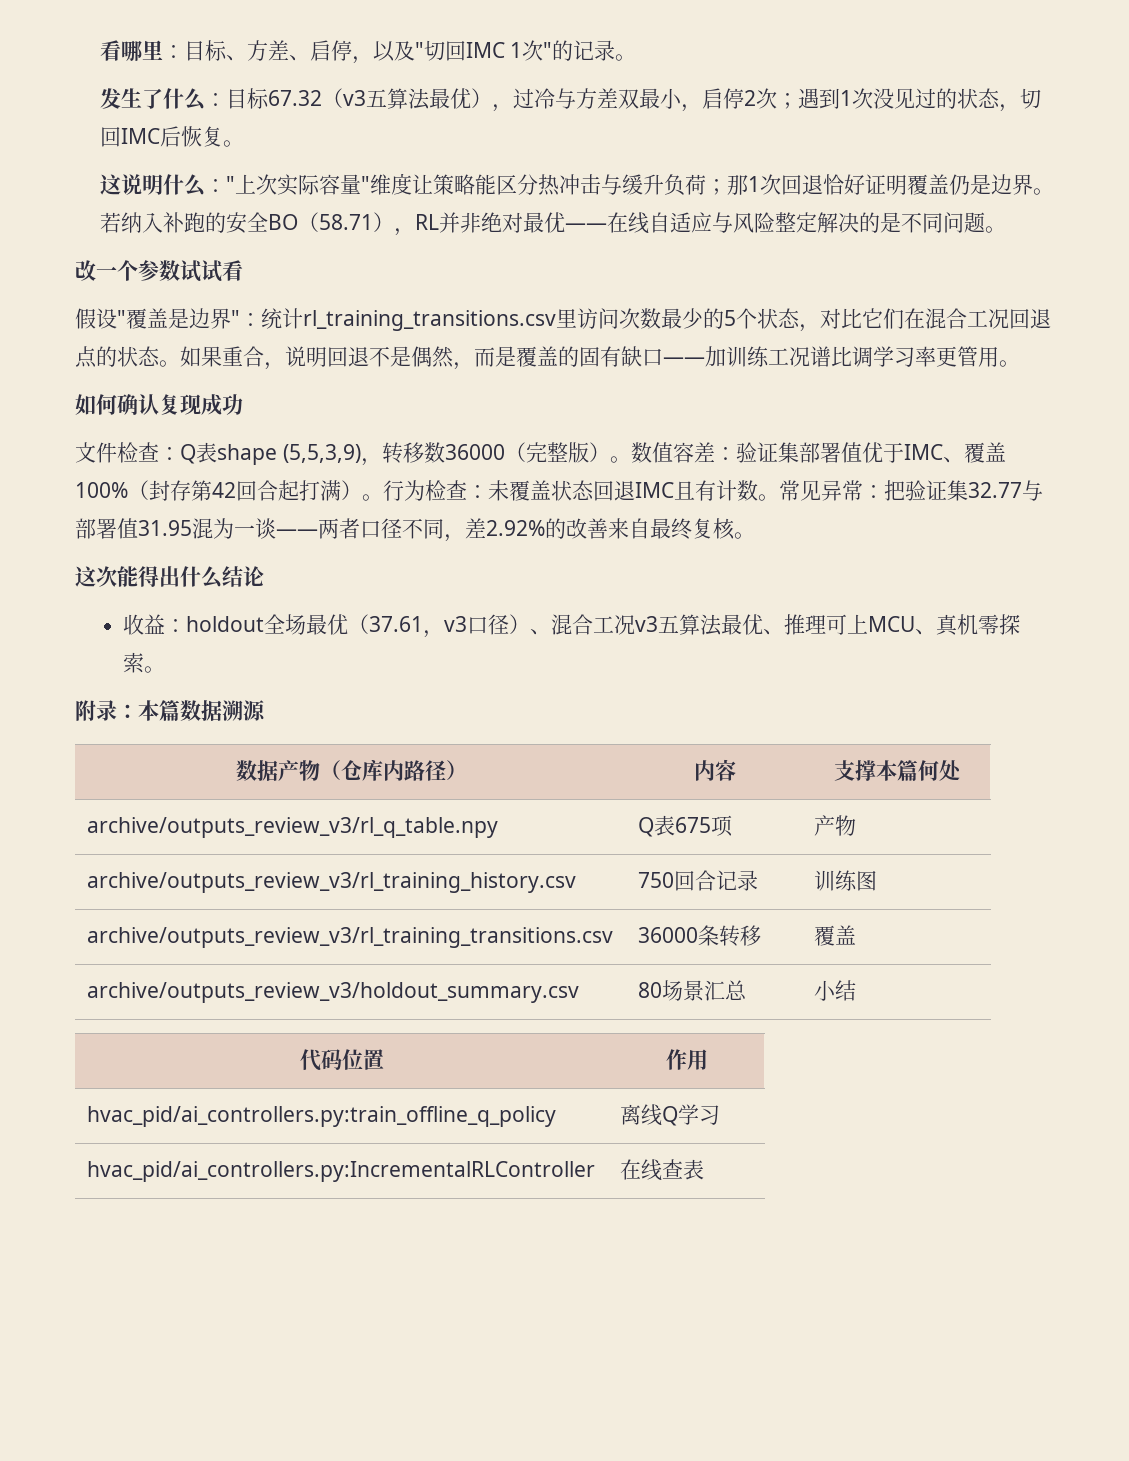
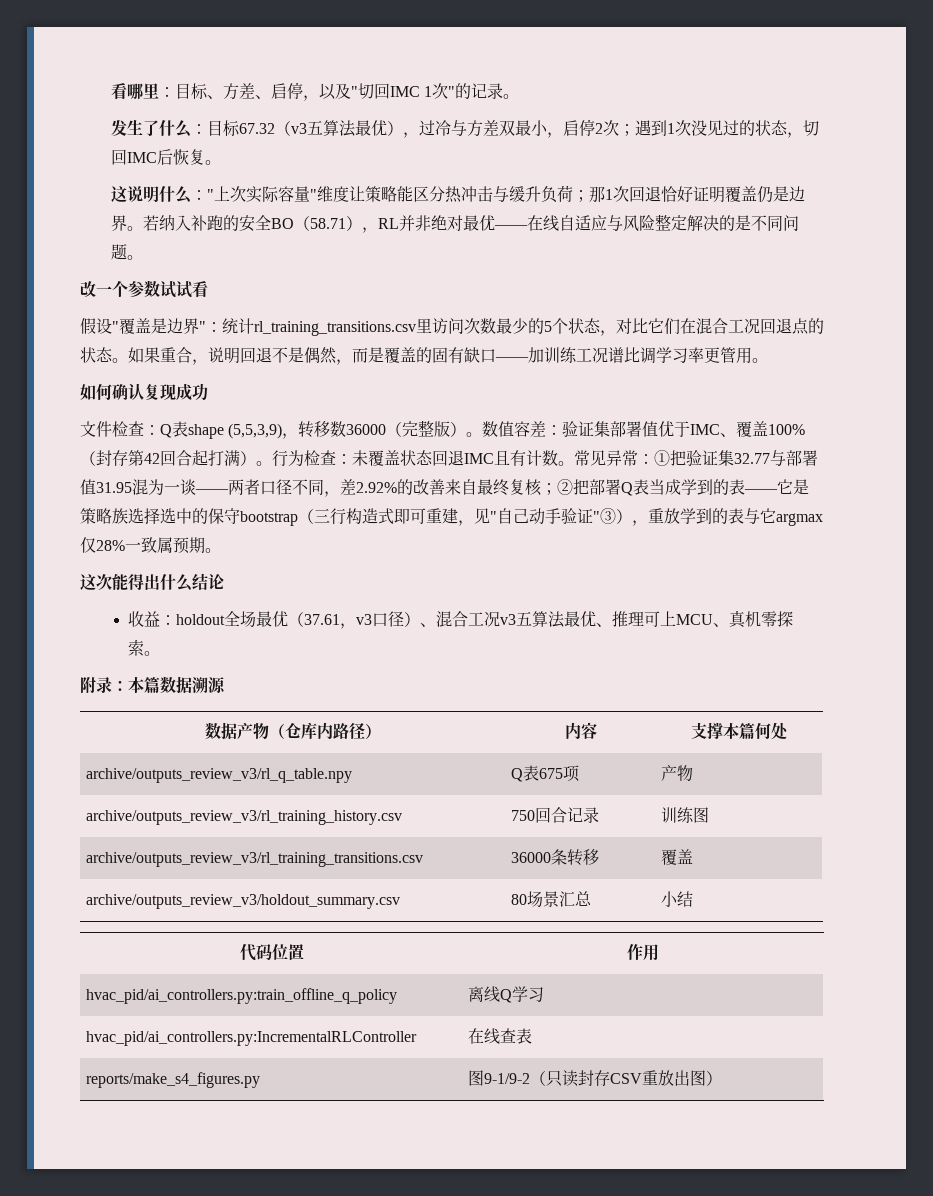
- 常见异常：把验证集32.77与部署值31.95混为一谈——两者口径不同，差2.92%的改善来自最终复核。
+ 常见异常：①把验证集32.77与部署值31.95混为一谈——两者口径不同，差2.92%的改善来自最终复核；②把部署Q表当成学到的表——它是策略族选择选中的保守bootstrap（三行构造式即可重建，见"自己动手验证"③），重放学到的表与它argmax仅28%一致属预期。
+ reports/make_s4_figures.py | 图9-1/9-2（只读封存CSV重放出图）

